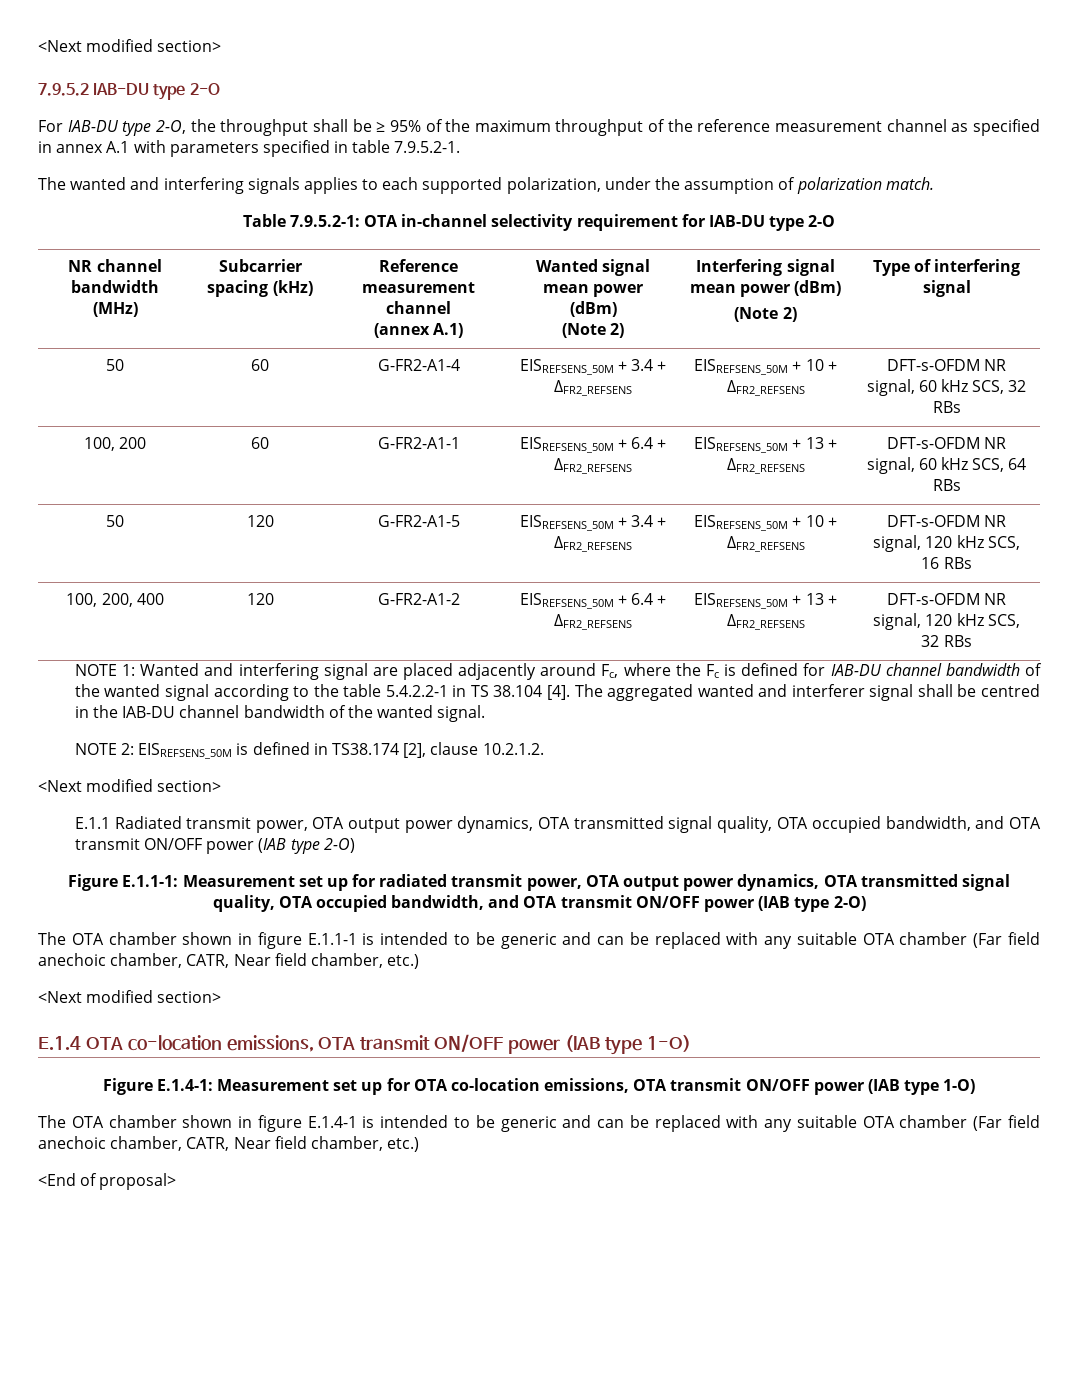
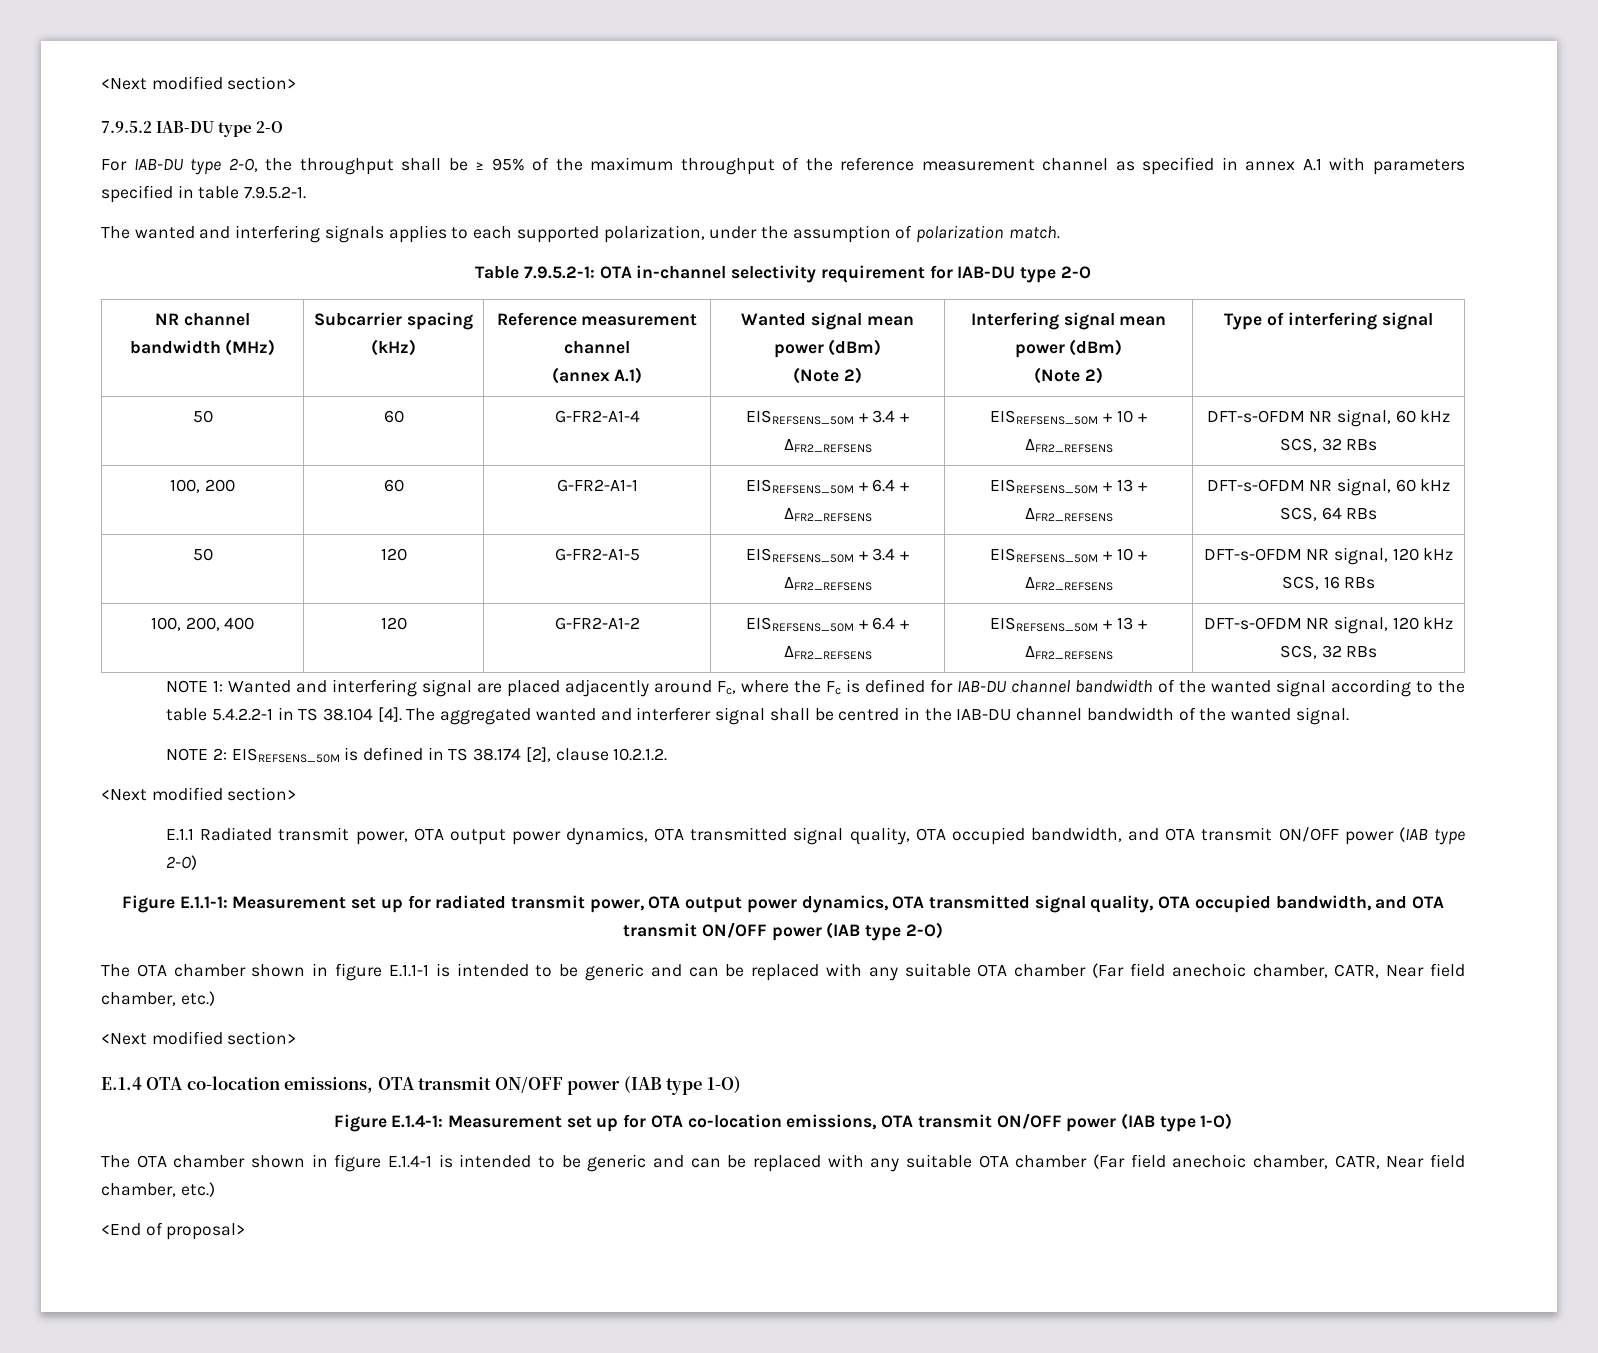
- NOTE 2: EISREFSENS_50M is defined in TS38.174 [2], clause 10.2.1.2.
+ NOTE 2: EISREFSENS_50M is defined in TS 38.174 [2], clause 10.2.1.2.

